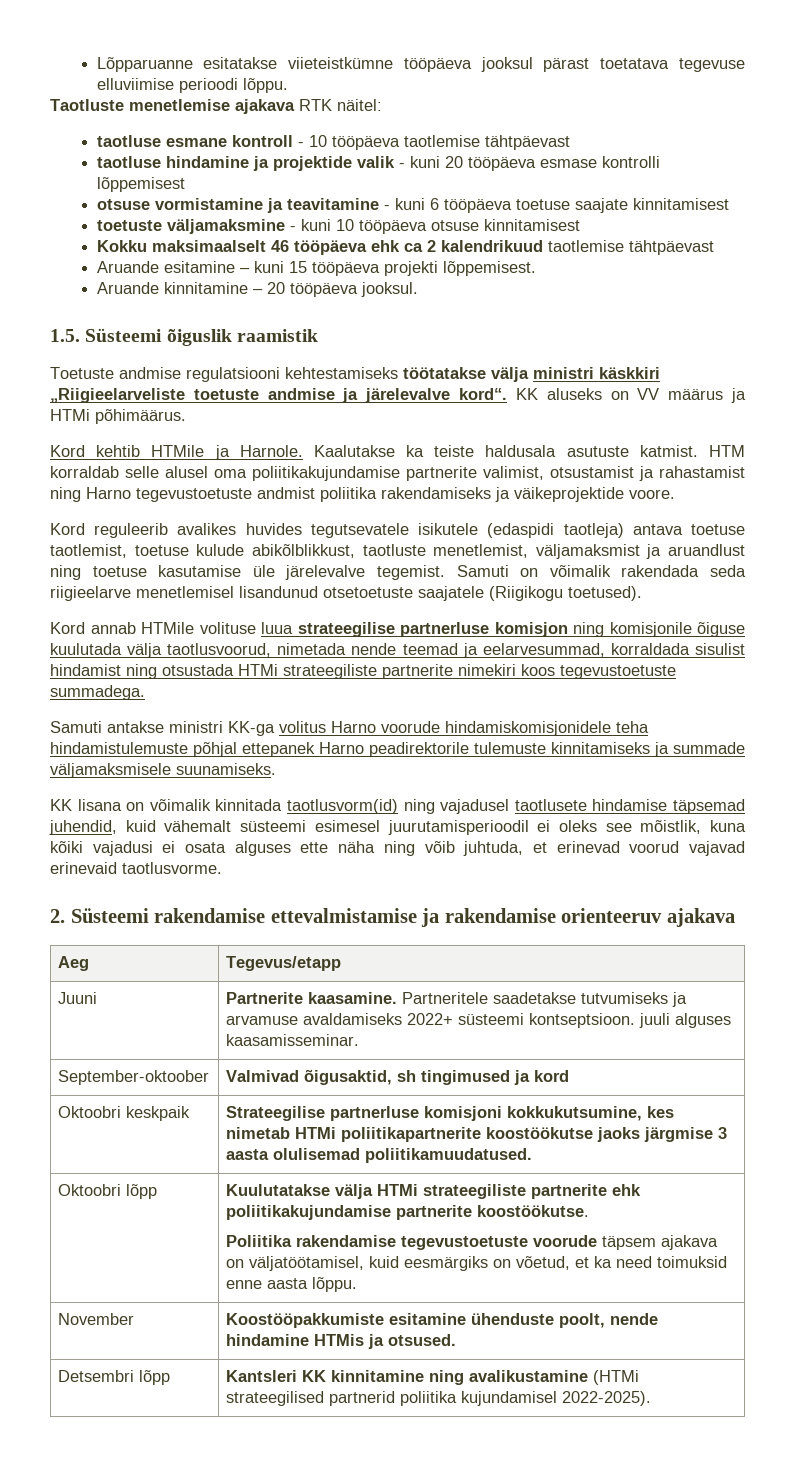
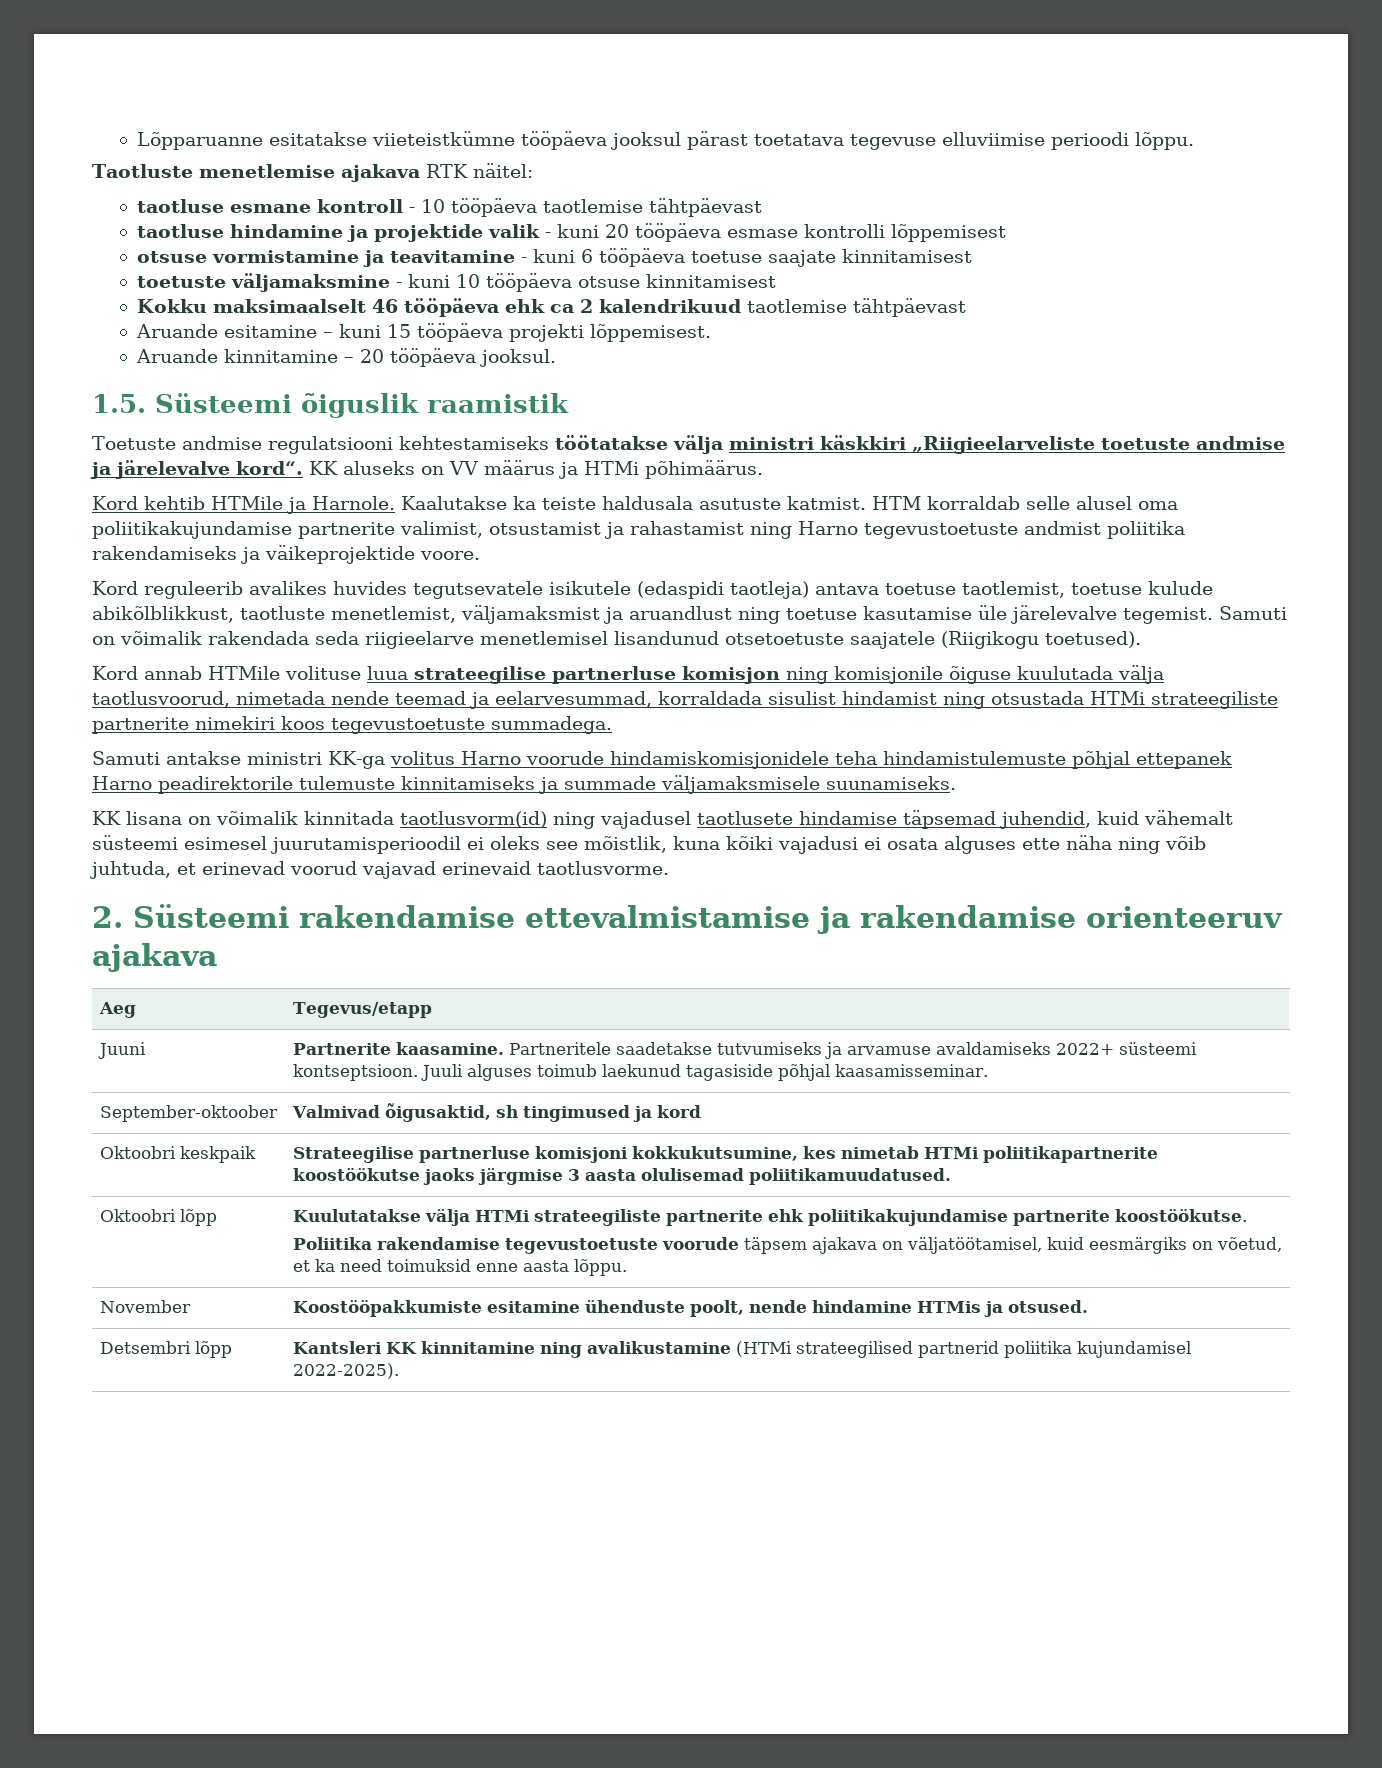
- Juuni | Partnerite kaasamine. Partneritele saadetakse tutvumiseks ja arvamuse avaldamiseks 2022+ süsteemi kontseptsioon. juuli alguses kaasamisseminar.
+ Juuni | Partnerite kaasamine. Partneritele saadetakse tutvumiseks ja arvamuse avaldamiseks 2022+ süsteemi kontseptsioon. Juuli alguses toimub laekunud tagasiside põhjal kaasamisseminar.

